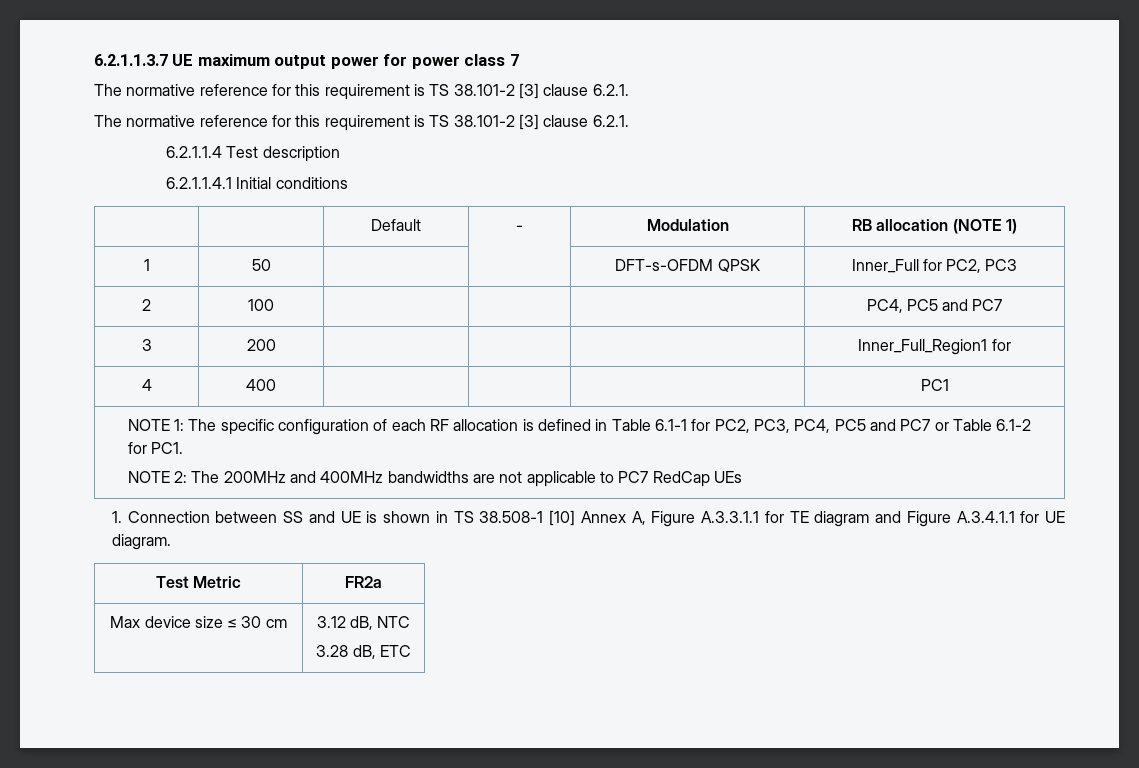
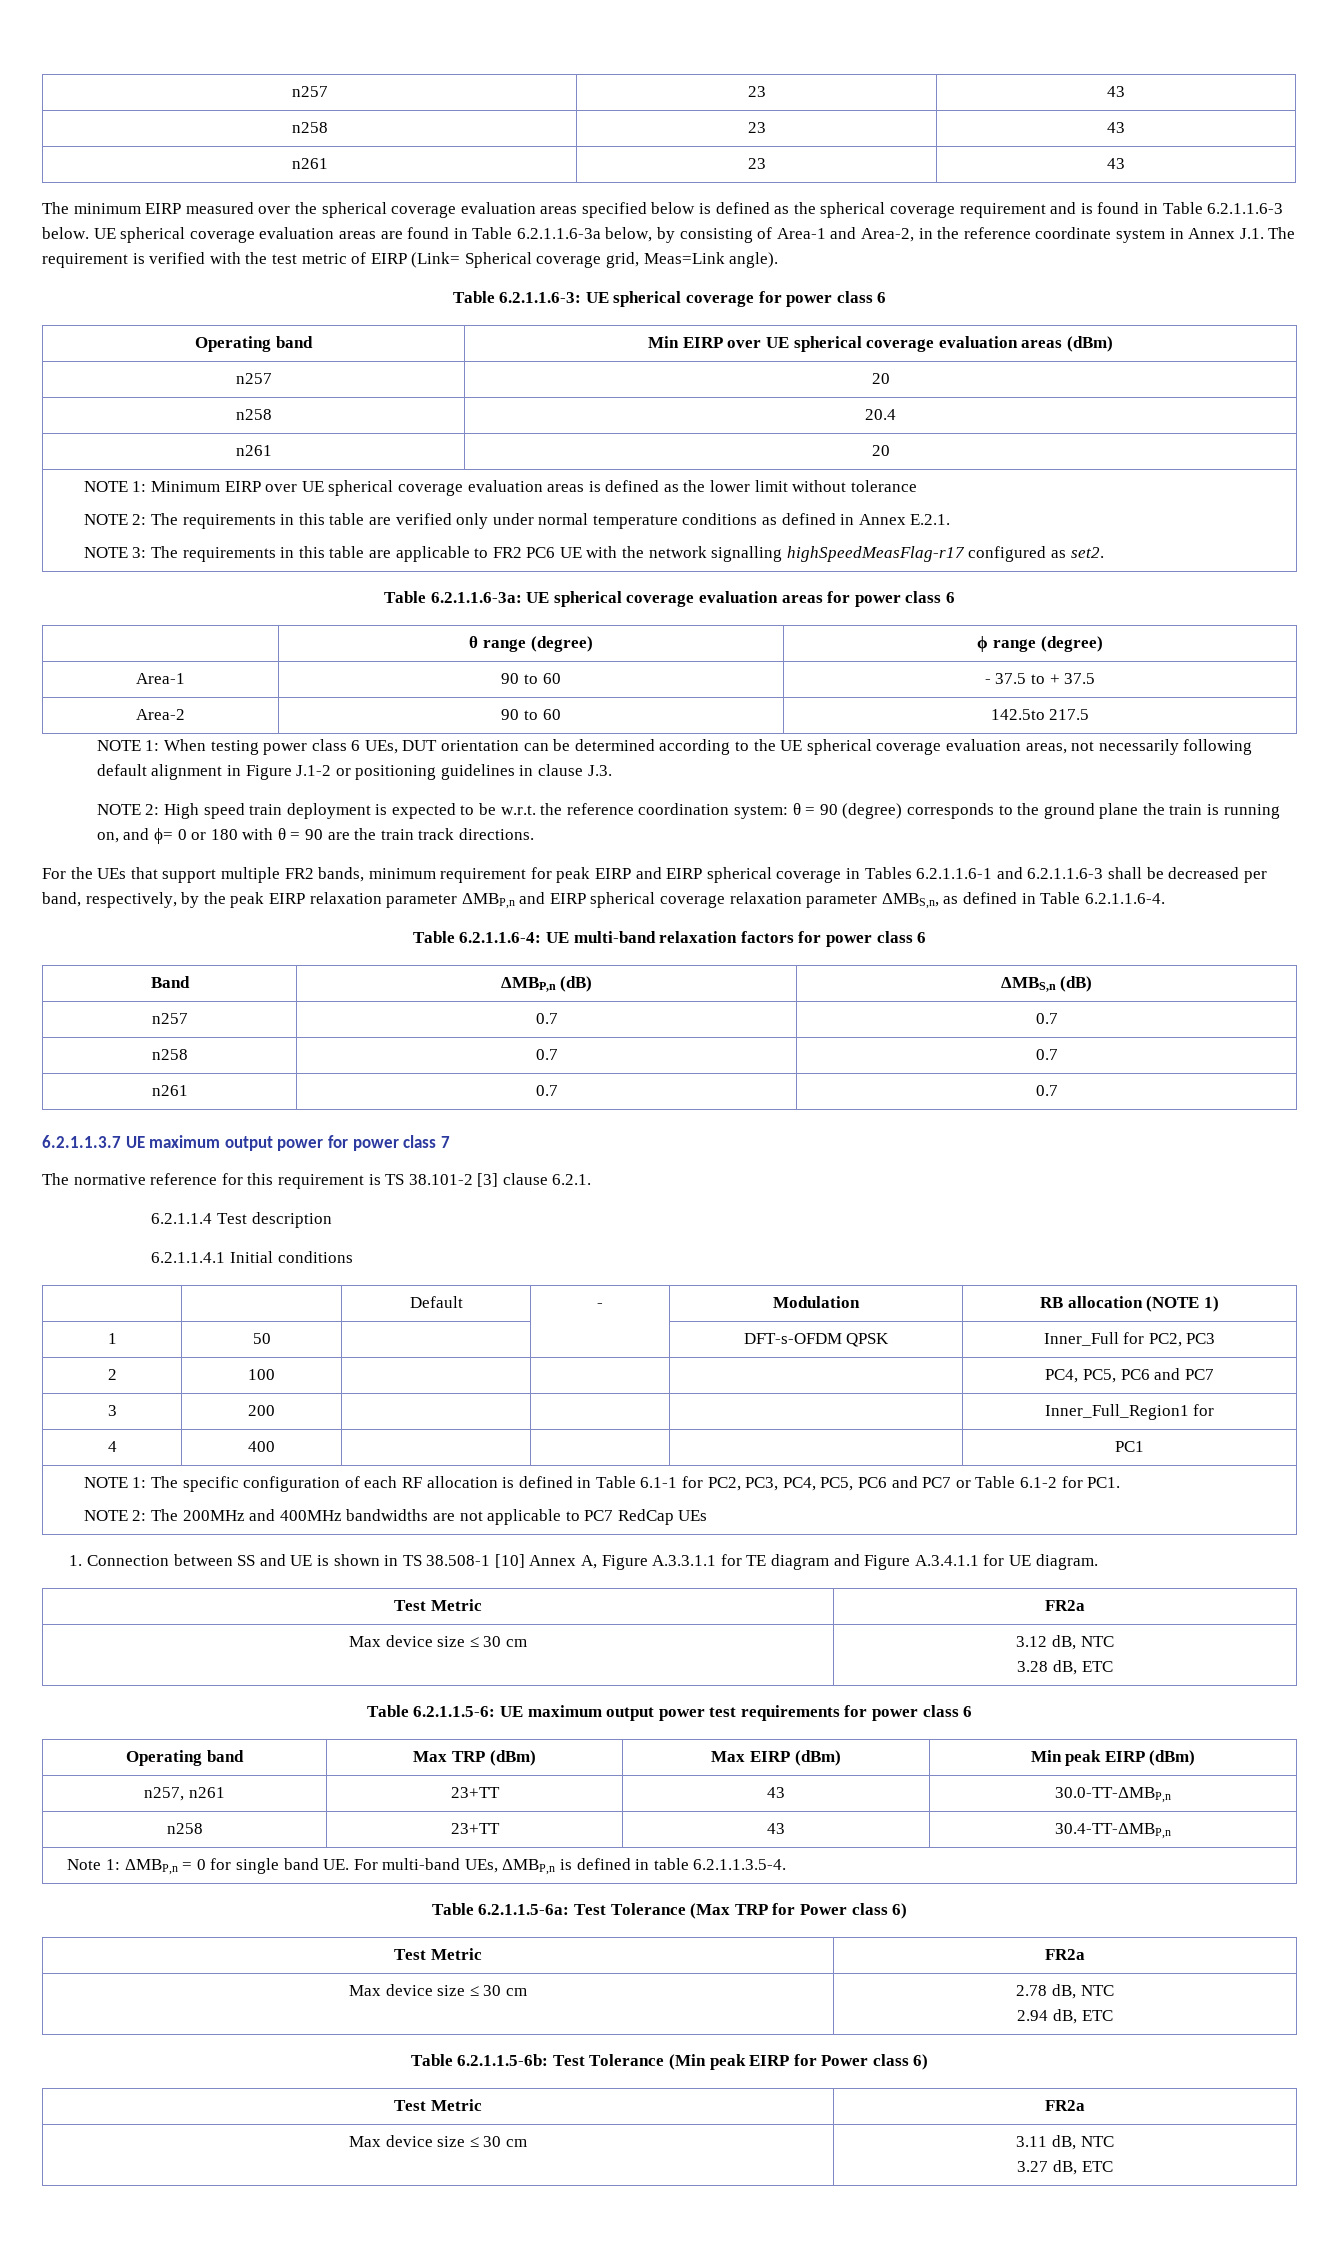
+ n257 | 23 | 43
+ n258 | 23 | 43
+ n261 | 23 | 43
+ The minimum EIRP measured over the spherical coverage evaluation areas specified below is defined as the spherical coverage requirement and is found in Table 6.2.1.1.6-3 below. UE spherical coverage evaluation areas are found in Table 6.2.1.1.6-3a below, by consisting of Area-1 and Area-2, in the reference coordinate system in Annex J.1. The requirement is verified with the test metric of EIRP (Link= Spherical coverage grid, Meas=Link angle).
+ Table 6.2.1.1.6-3: UE spherical coverage for power class 6
+ Operating band | Min EIRP over UE spherical coverage evaluation areas (dBm)
+ n257 | 20
+ n258 | 20.4
+ n261 | 20
+ NOTE 1: Minimum EIRP over UE spherical coverage evaluation areas is defined as the lower limit without tolerance
+ NOTE 2: The requirements in this table are verified only under normal temperature conditions as defined in Annex E.2.1.
+ NOTE 3: The requirements in this table are applicable to FR2 PC6 UE with the network signalling highSpeedMeasFlag-r17 configured as set2.
+ Table 6.2.1.1.6-3a: UE spherical coverage evaluation areas for power class 6
+ | θ range (degree) | ϕ range (degree)
+ Area-1 | 90 to 60 | - 37.5 to + 37.5
+ Area-2 | 90 to 60 | 142.5to 217.5
+ NOTE 1: When testing power class 6 UEs, DUT orientation can be determined according to the UE spherical coverage evaluation areas, not necessarily following default alignment in Figure J.1-2 or positioning guidelines in clause J.3.
+ NOTE 2: High speed train deployment is expected to be w.r.t. the reference coordination system: θ = 90 (degree) corresponds to the ground plane the train is running on, and ϕ= 0 or 180 with θ = 90 are the train track directions.
+ For the UEs that support multiple FR2 bands, minimum requirement for peak EIRP and EIRP spherical coverage in Tables 6.2.1.1.6-1 and 6.2.1.1.6-3 shall be decreased per band, respectively, by the peak EIRP relaxation parameter ΔMBP,n and EIRP spherical coverage relaxation parameter ΔMBS,n, as defined in Table 6.2.1.1.6-4.
+ Table 6.2.1.1.6-4: UE multi-band relaxation factors for power class 6
+ Band | ΔMBP,n (dB) | ΔMBS,n (dB)
+ n257 | 0.7 | 0.7
+ n258 | 0.7 | 0.7
+ n261 | 0.7 | 0.7
  6.2.1.1.3.7 UE maximum output power for power class 7
- The normative reference for this requirement is TS 38.101-2 [3] clause 6.2.1.
- 2 | 100 | | | | PC4, PC5 and PC7
+ 2 | 100 | | | | PC4, PC5, PC6 and PC7
- NOTE 1: The specific configuration of each RF allocation is defined in Table 6.1-1 for PC2, PC3, PC4, PC5 and PC7 or Table 6.1-2 for PC1.
+ NOTE 1: The specific configuration of each RF allocation is defined in Table 6.1-1 for PC2, PC3, PC4, PC5, PC6 and PC7 or Table 6.1-2 for PC1.
+ Table 6.2.1.1.5-6: UE maximum output power test requirements for power class 6
+ Operating band | Max TRP (dBm) | Max EIRP (dBm) | Min peak EIRP (dBm)
+ n257, n261 | 23+TT | 43 | 30.0-TT-ΔMBP,n
+ n258 | 23+TT | 43 | 30.4-TT-ΔMBP,n
+ Note 1: ΔMBP,n = 0 for single band UE. For multi-band UEs, ΔMBP,n is defined in table 6.2.1.1.3.5-4.
+ Table 6.2.1.1.5-6a: Test Tolerance (Max TRP for Power class 6)
+ Test Metric | FR2a
+ Max device size ≤ 30 cm | 2.78 dB, NTC
+ 2.94 dB, ETC
+ Table 6.2.1.1.5-6b: Test Tolerance (Min peak EIRP for Power class 6)
+ Test Metric | FR2a
+ Max device size ≤ 30 cm | 3.11 dB, NTC
+ 3.27 dB, ETC

